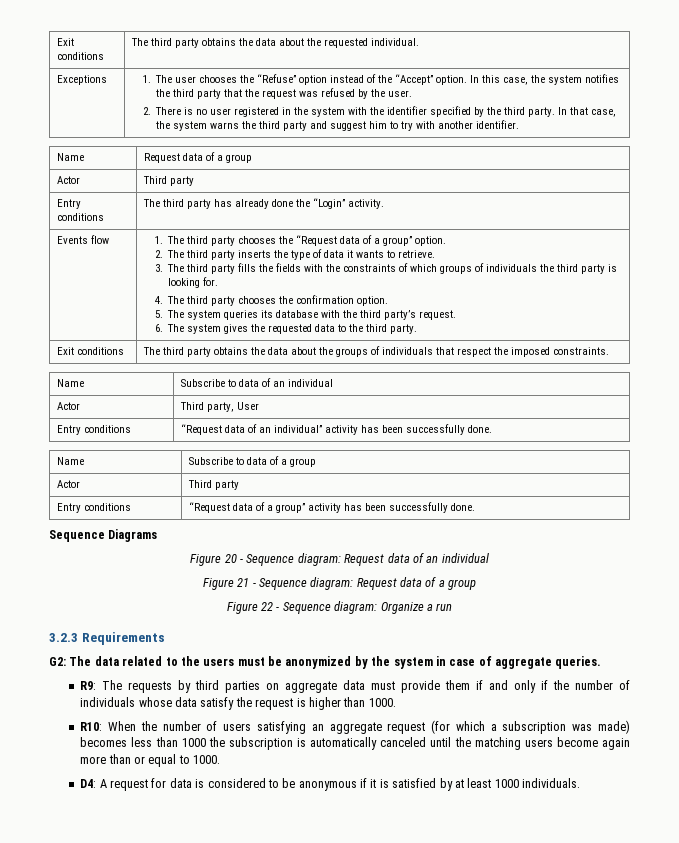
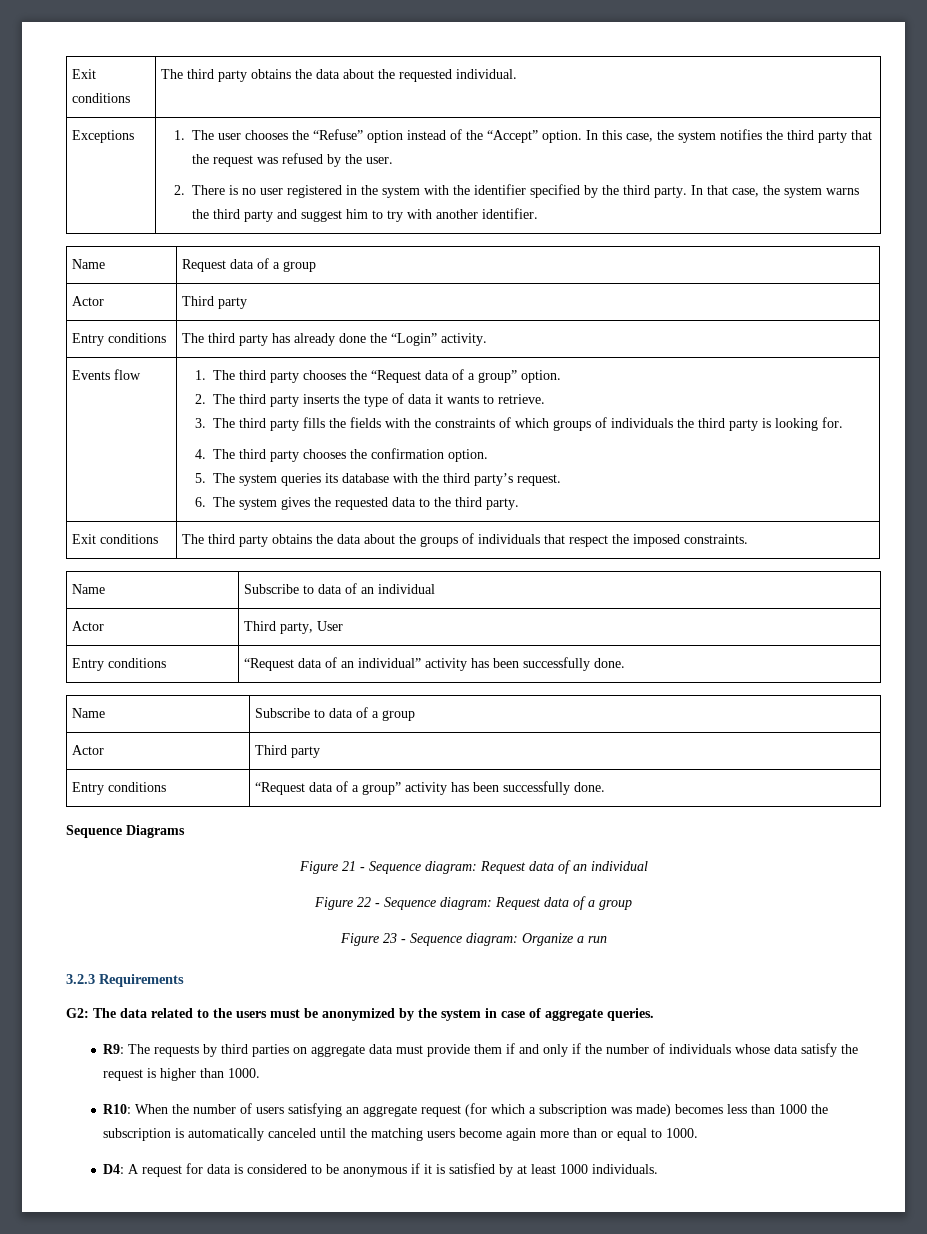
- Figure 20 - Sequence diagram: Request data of an individual
+ Figure 21 - Sequence diagram: Request data of an individual
- Figure 21 - Sequence diagram: Request data of a group
+ Figure 22 - Sequence diagram: Request data of a group
- Figure 22 - Sequence diagram: Organize a run
+ Figure 23 - Sequence diagram: Organize a run

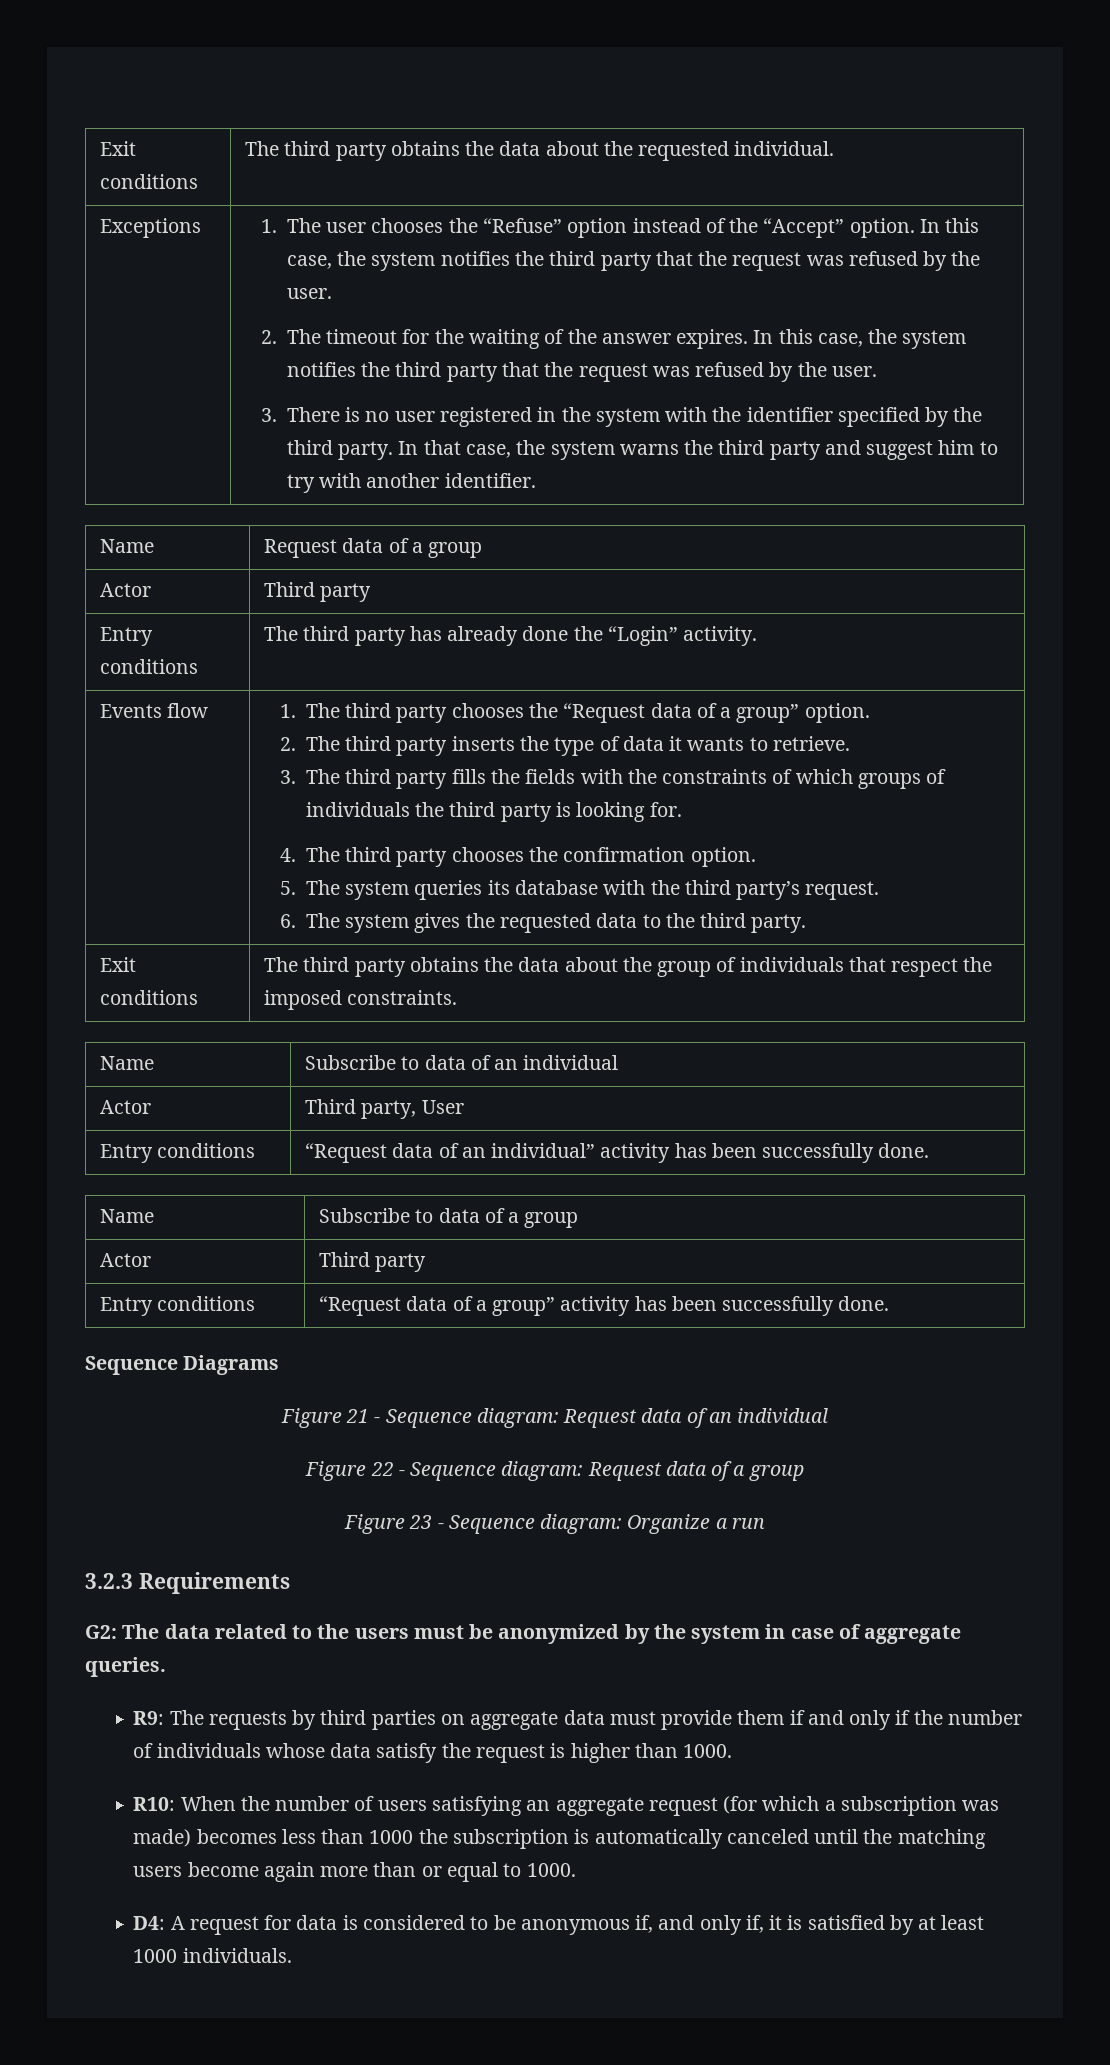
- 2. There is no user registered in the system with the identifier specified by the third party.
+ 2. The timeout for the waiting of the answer expires. In this case, the system notifies the third party that the request was refused by the user.
+ 3. There is no user registered in the system with the identifier specified by the third party.
- Exit conditions | The third party obtains the data about the groups of individuals that respect the imposed constraints.
+ Exit conditions | The third party obtains the data about the group of individuals that respect the imposed constraints.
- D4: A request for data is considered to be anonymous if it is satisfied by at least 1000 individuals.
+ D4: A request for data is considered to be anonymous if, and only if, it is satisfied by at least 1000 individuals.

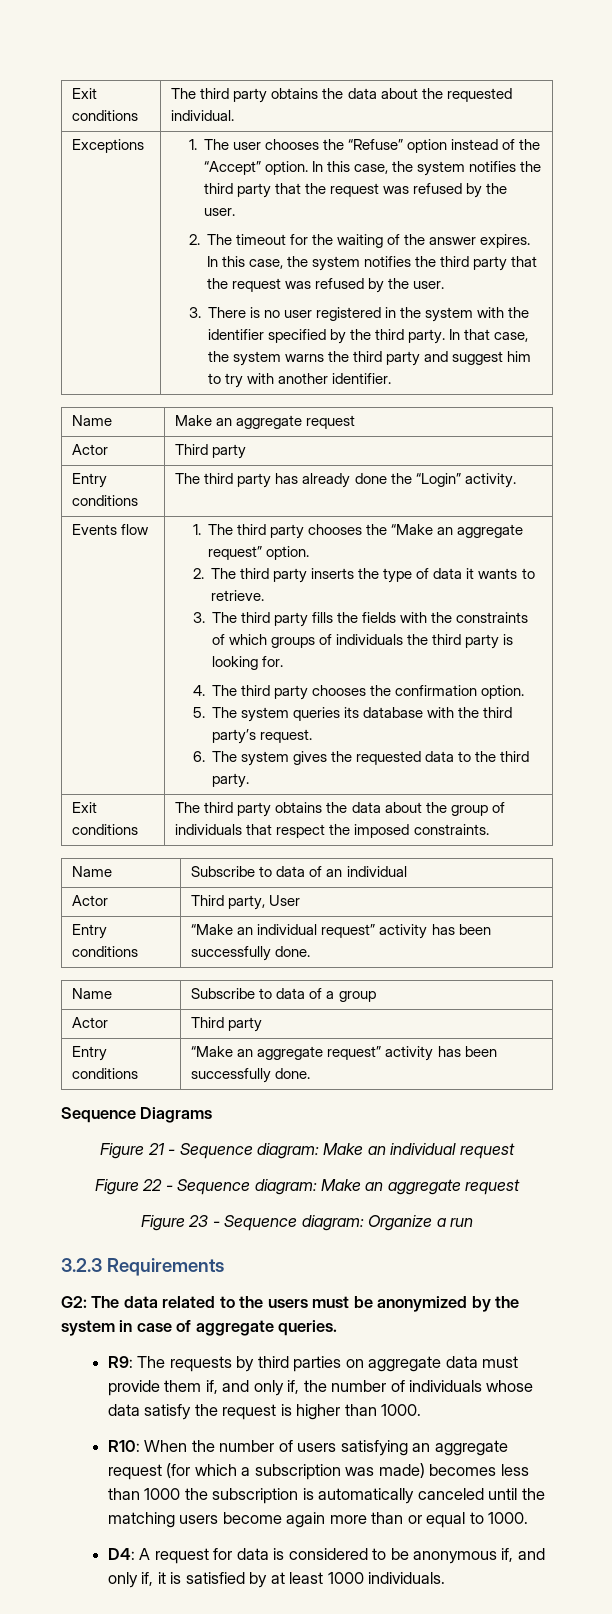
- Name | Request data of a group
+ Name | Make an aggregate request
- 1. The third party chooses the “Request data of a group” option.
+ 1. The third party chooses the “Make an aggregate request” option.
- Entry conditions | “Request data of an individual” activity has been successfully done.
+ Entry conditions | “Make an individual request” activity has been successfully done.
- Entry conditions | “Request data of a group” activity has been successfully done.
+ Entry conditions | “Make an aggregate request” activity has been successfully done.
- Figure 21 - Sequence diagram: Request data of an individual
+ Figure 21 - Sequence diagram: Make an individual request
- Figure 22 - Sequence diagram: Request data of a group
+ Figure 22 - Sequence diagram: Make an aggregate request
- R9: The requests by third parties on aggregate data must provide them if and only if the number of individuals whose data satisfy the request is higher than 1000.
+ R9: The requests by third parties on aggregate data must provide them if, and only if, the number of individuals whose data satisfy the request is higher than 1000.

